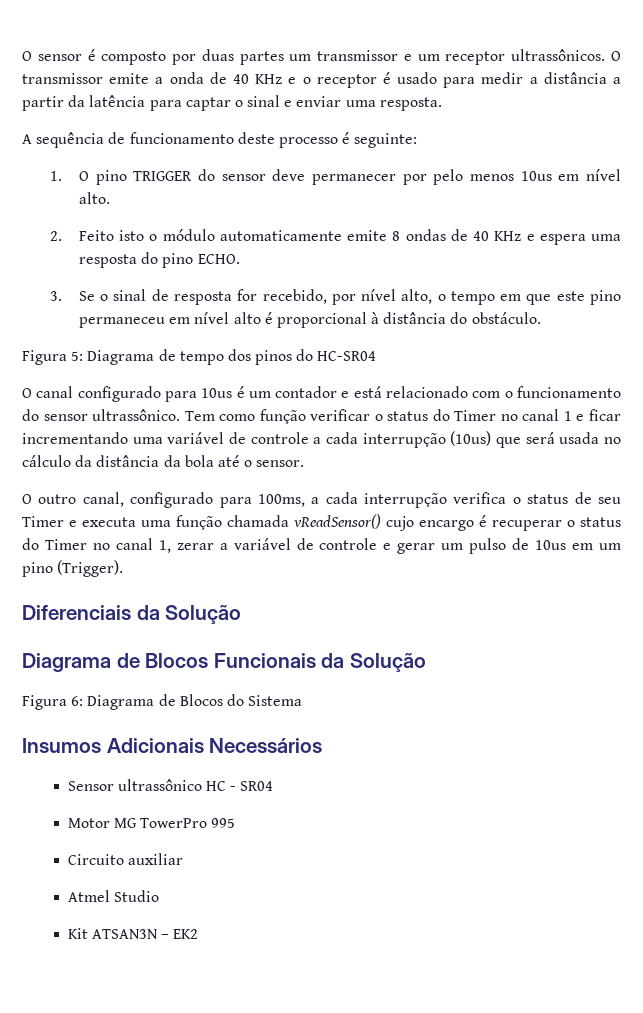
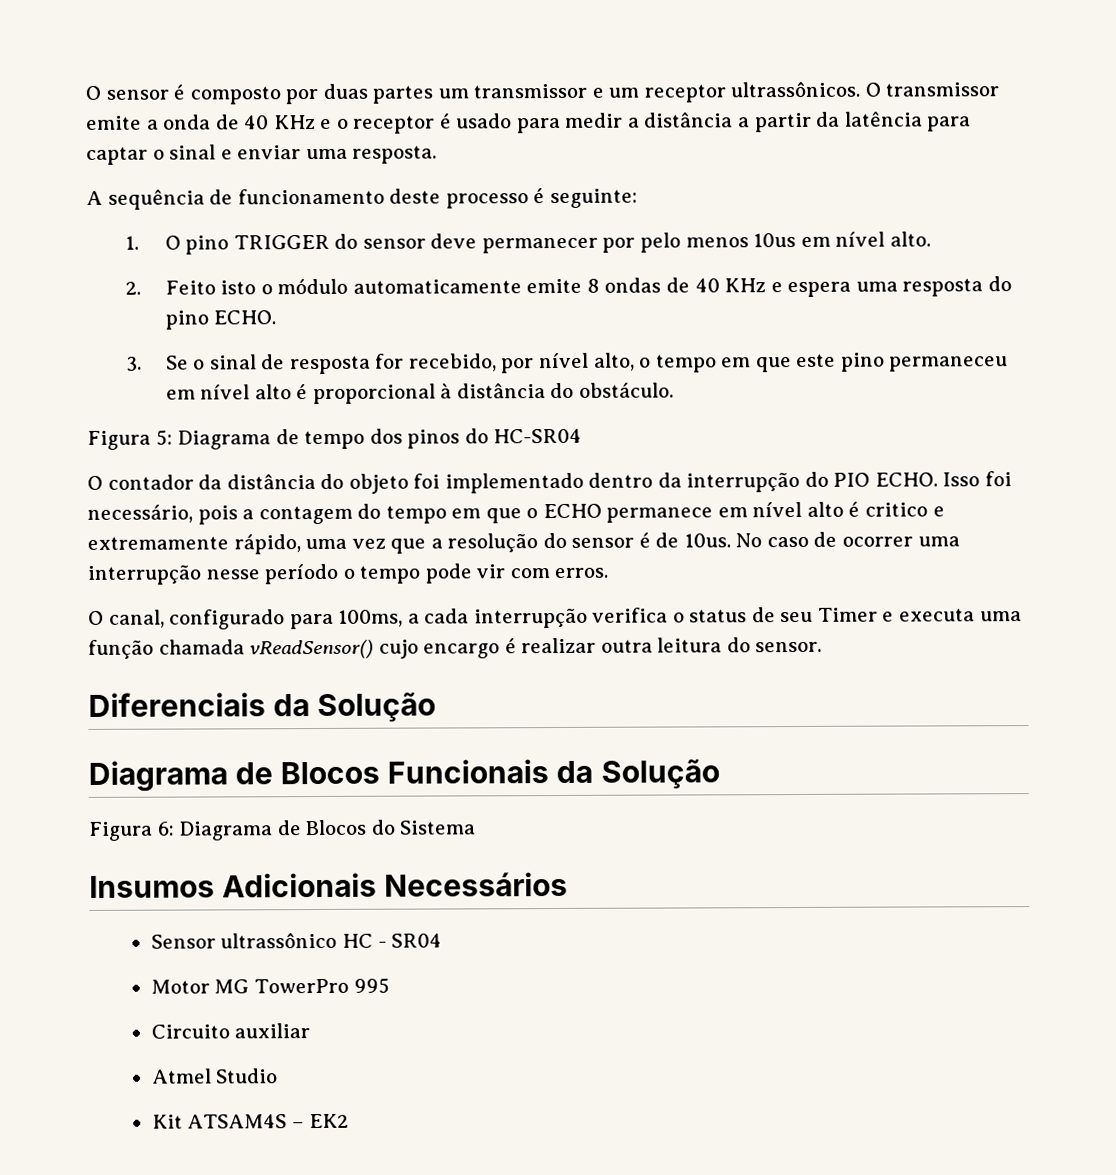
- O canal configurado para 10us é um contador e está relacionado com o funcionamento do sensor ultrassônico. Tem como função verificar o status do Timer no canal 1 e ficar incrementando uma variável de controle a cada interrupção (10us) que será usada no cálculo da distância da bola até o sensor.
- O outro canal, configurado para 100ms, a cada interrupção verifica o status de seu Timer e executa uma função chamada vReadSensor() cujo encargo é recuperar o status do Timer no canal 1, zerar a variável de controle e gerar um pulso de 10us em um pino (Trigger).
+ O contador da distância do objeto foi implementado dentro da interrupção do PIO ECHO. Isso foi necessário, pois a contagem do tempo em que o ECHO permanece em nível alto é critico e extremamente rápido, uma vez que a resolução do sensor é de 10us. No caso de ocorrer uma interrupção nesse período o tempo pode vir com erros.
+ O canal, configurado para 100ms, a cada interrupção verifica o status de seu Timer e executa uma função chamada vReadSensor() cujo encargo é realizar outra leitura do sensor.
- Kit ATSAN3N – EK2
+ Kit ATSAM4S – EK2

